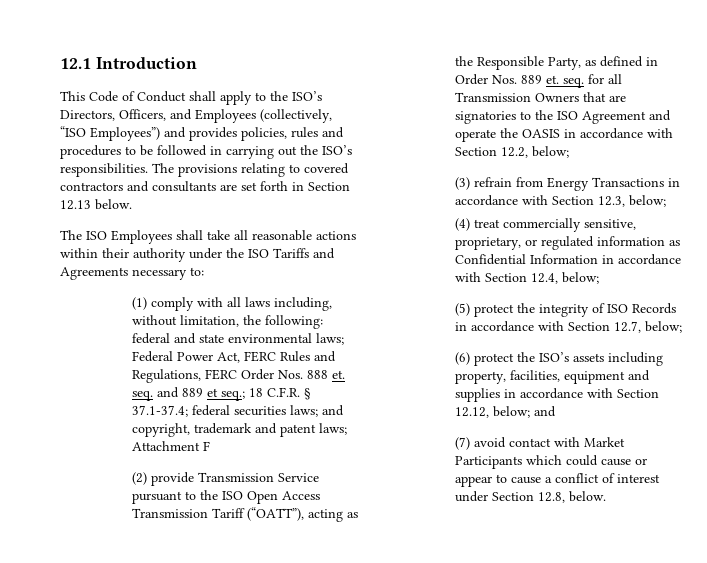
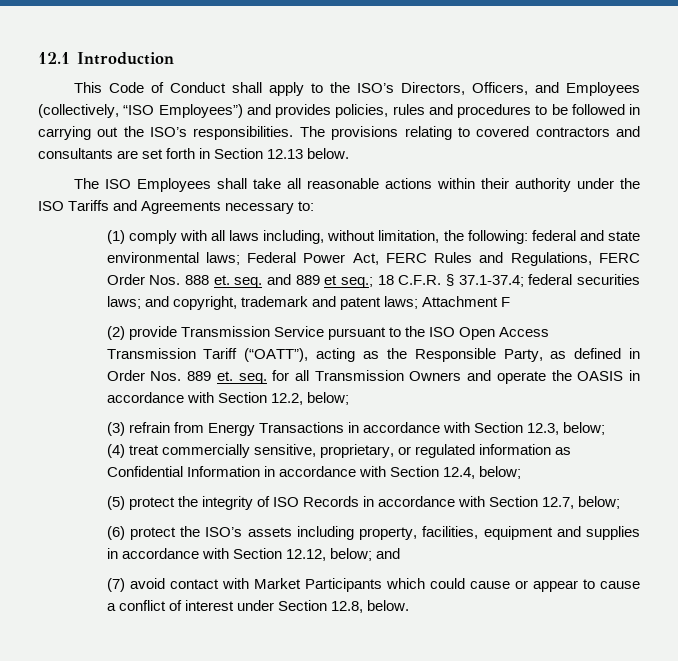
- (2) provide Transmission Service pursuant to the ISO Open Access Transmission Tariff (“OATT”), acting as the Responsible Party, as defined in Order Nos. 889 et. seq. for all Transmission Owners that are signatories to the ISO Agreement and operate the OASIS in accordance with Section 12.2, below;
+ (2) provide Transmission Service pursuant to the ISO Open Access Transmission Tariff (“OATT”), acting as the Responsible Party, as defined in Order Nos. 889 et. seq. for all Transmission Owners and operate the OASIS in accordance with Section 12.2, below;

